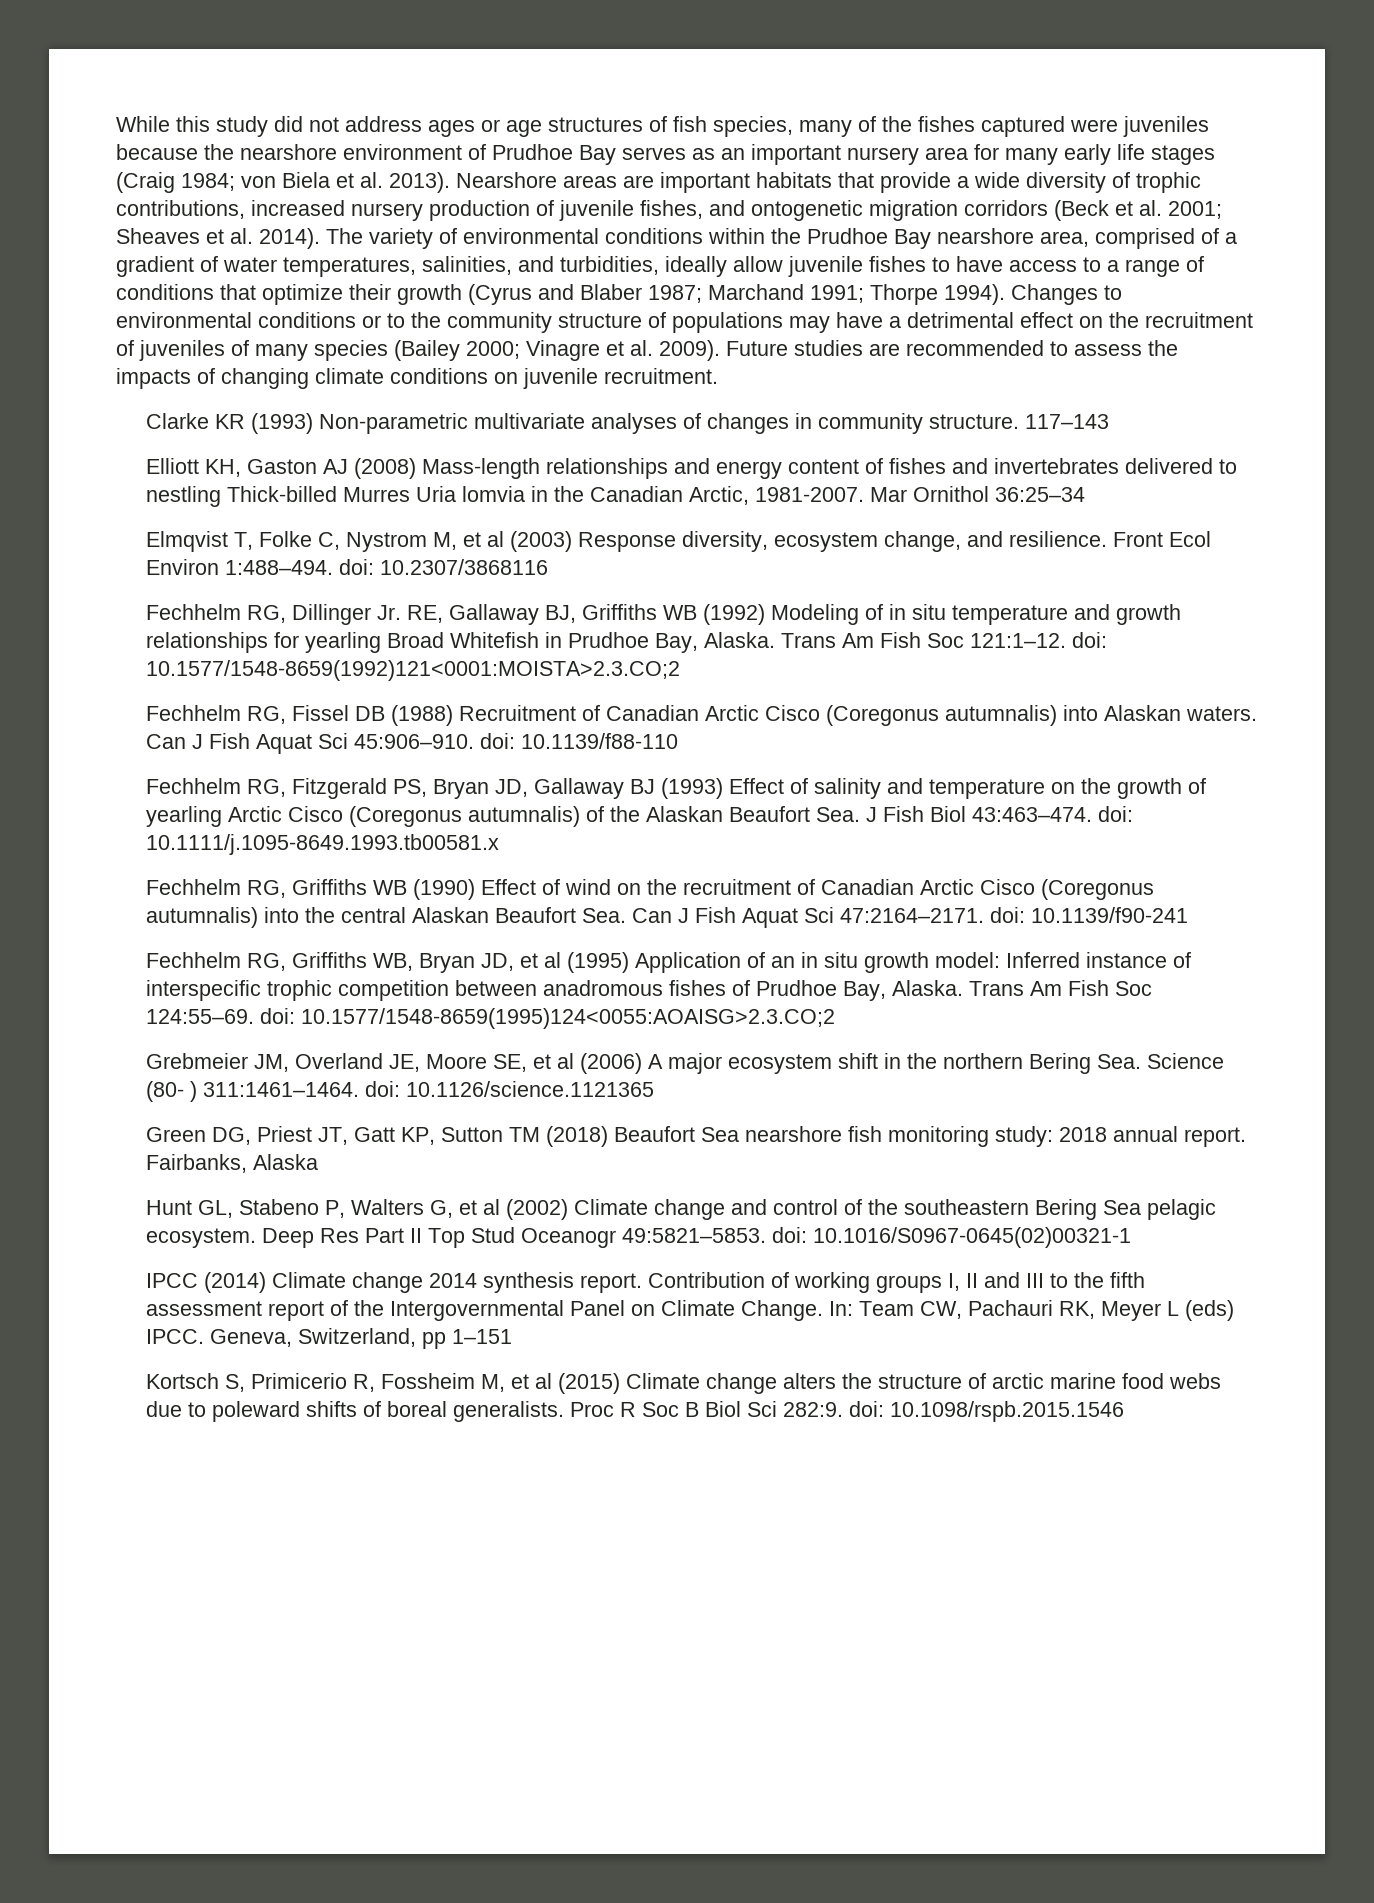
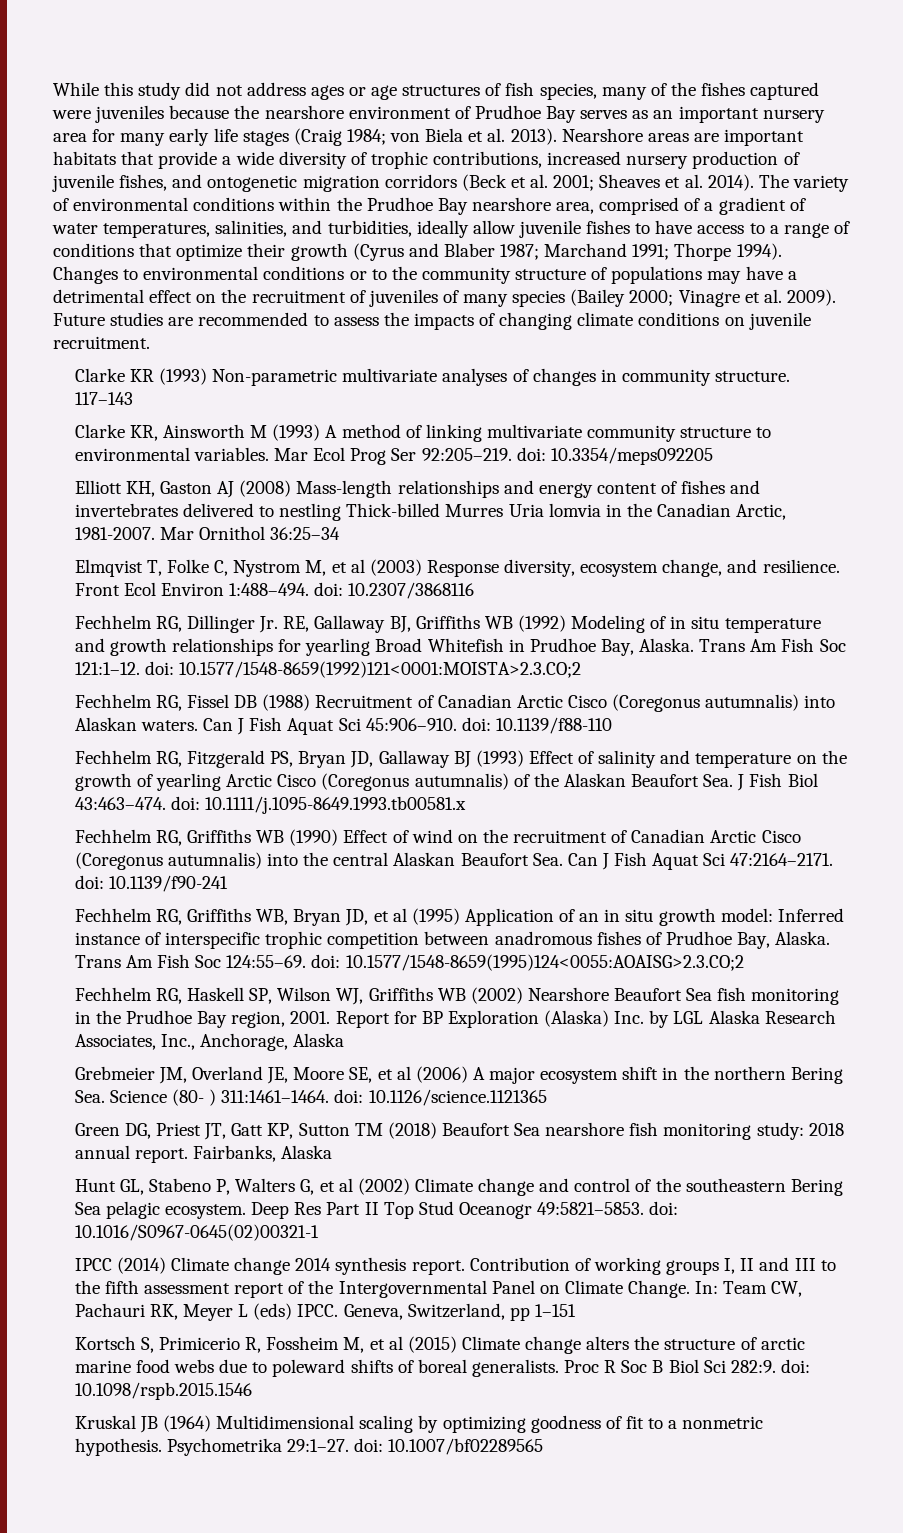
+ Clarke KR, Ainsworth M (1993) A method of linking multivariate community structure to environmental variables. Mar Ecol Prog Ser 92:205–219. doi: 10.3354/meps092205
+ Fechhelm RG, Haskell SP, Wilson WJ, Griffiths WB (2002) Nearshore Beaufort Sea fish monitoring in the Prudhoe Bay region, 2001. Report for BP Exploration (Alaska) Inc. by LGL Alaska Research Associates, Inc., Anchorage, Alaska
+ Kruskal JB (1964) Multidimensional scaling by optimizing goodness of fit to a nonmetric hypothesis. Psychometrika 29:1–27. doi: 10.1007/bf02289565

